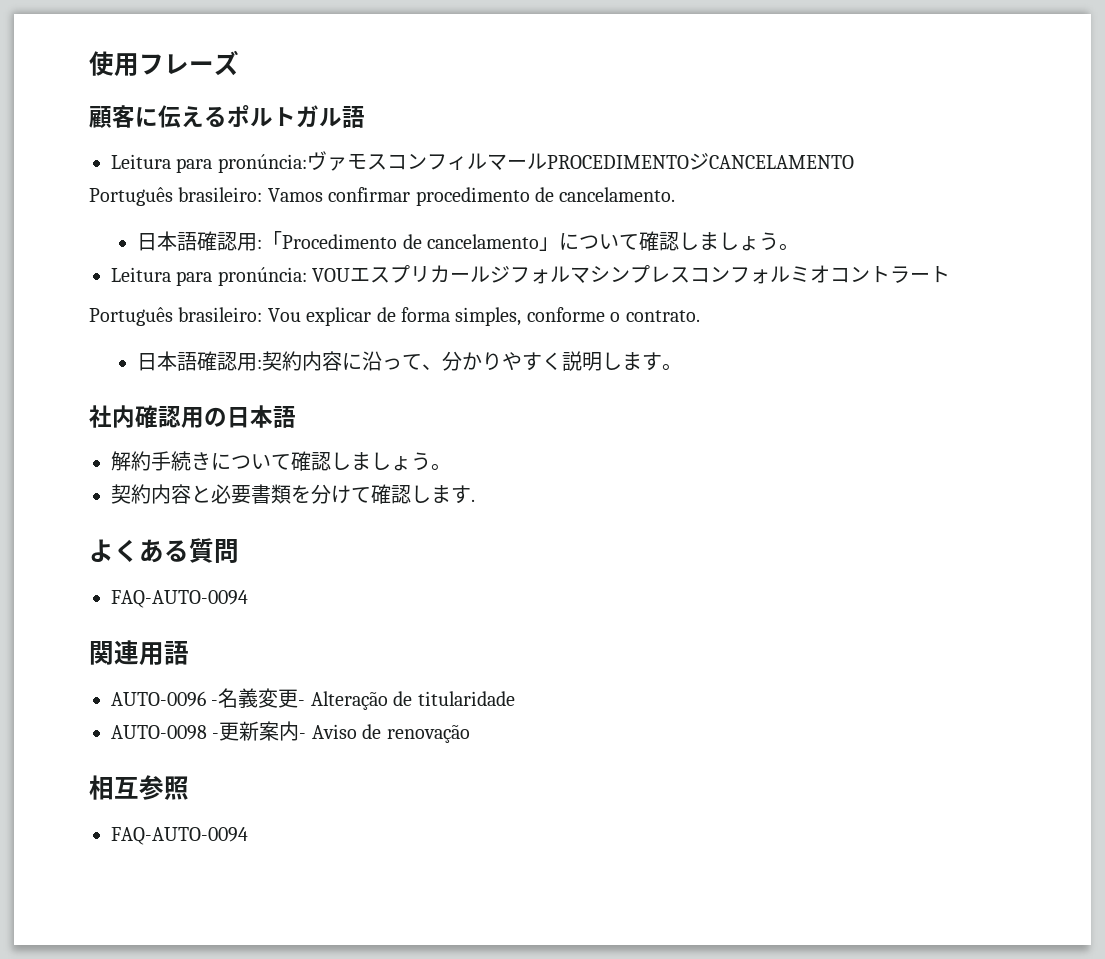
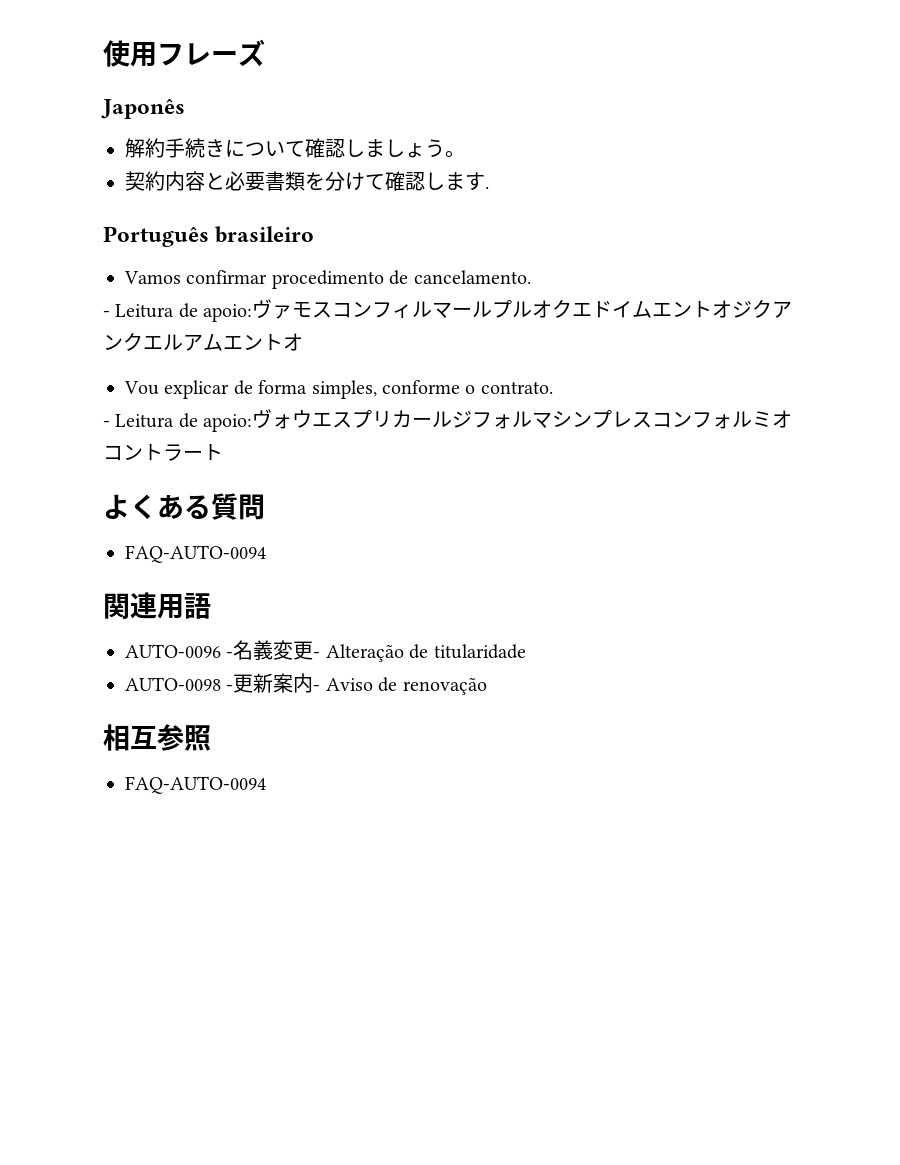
- 顧客に伝えるポルトガル語
- Leitura para pronúncia:ヴァモスコンフィルマールPROCEDIMENTOジCANCELAMENTO
- Português brasileiro: Vamos confirmar procedimento de cancelamento.
- 日本語確認用:「Procedimento de cancelamento」について確認しましょう。
- Leitura para pronúncia: VOUエスプリカールジフォルマシンプレスコンフォルミオコントラート
- Português brasileiro: Vou explicar de forma simples, conforme o contrato.
- 日本語確認用:契約内容に沿って、分かりやすく説明します。
- 社内確認用の日本語
+ Japonês
+ Português brasileiro
+ Vamos confirmar procedimento de cancelamento.
+ - Leitura de apoio:ヴァモスコンフィルマールプルオクエドイムエントオジクアンクエルアムエントオ
+ Vou explicar de forma simples, conforme o contrato.
+ - Leitura de apoio:ヴォウエスプリカールジフォルマシンプレスコンフォルミオコントラート

